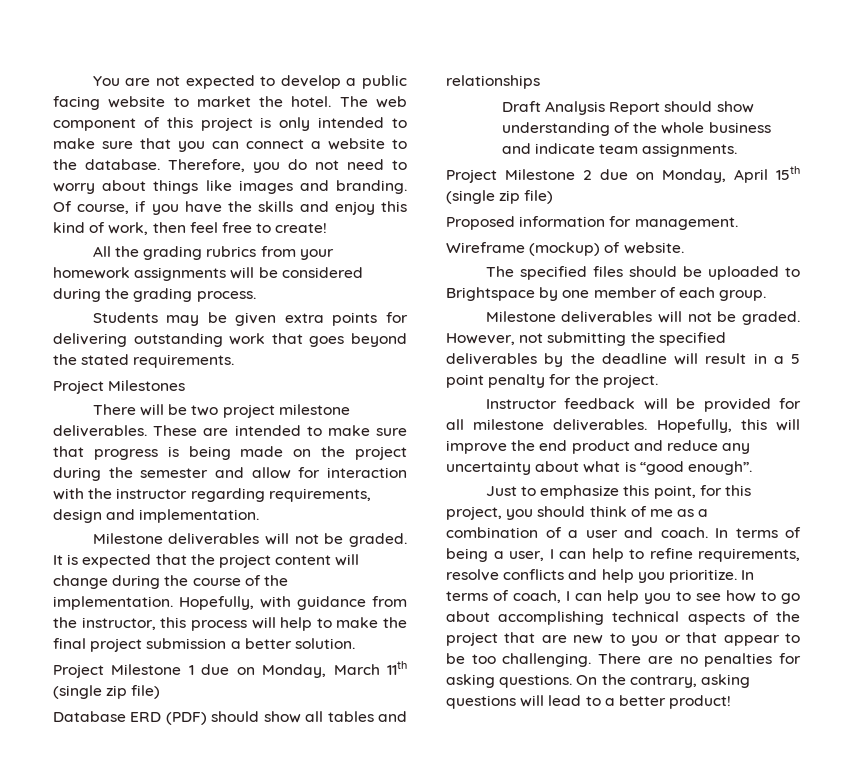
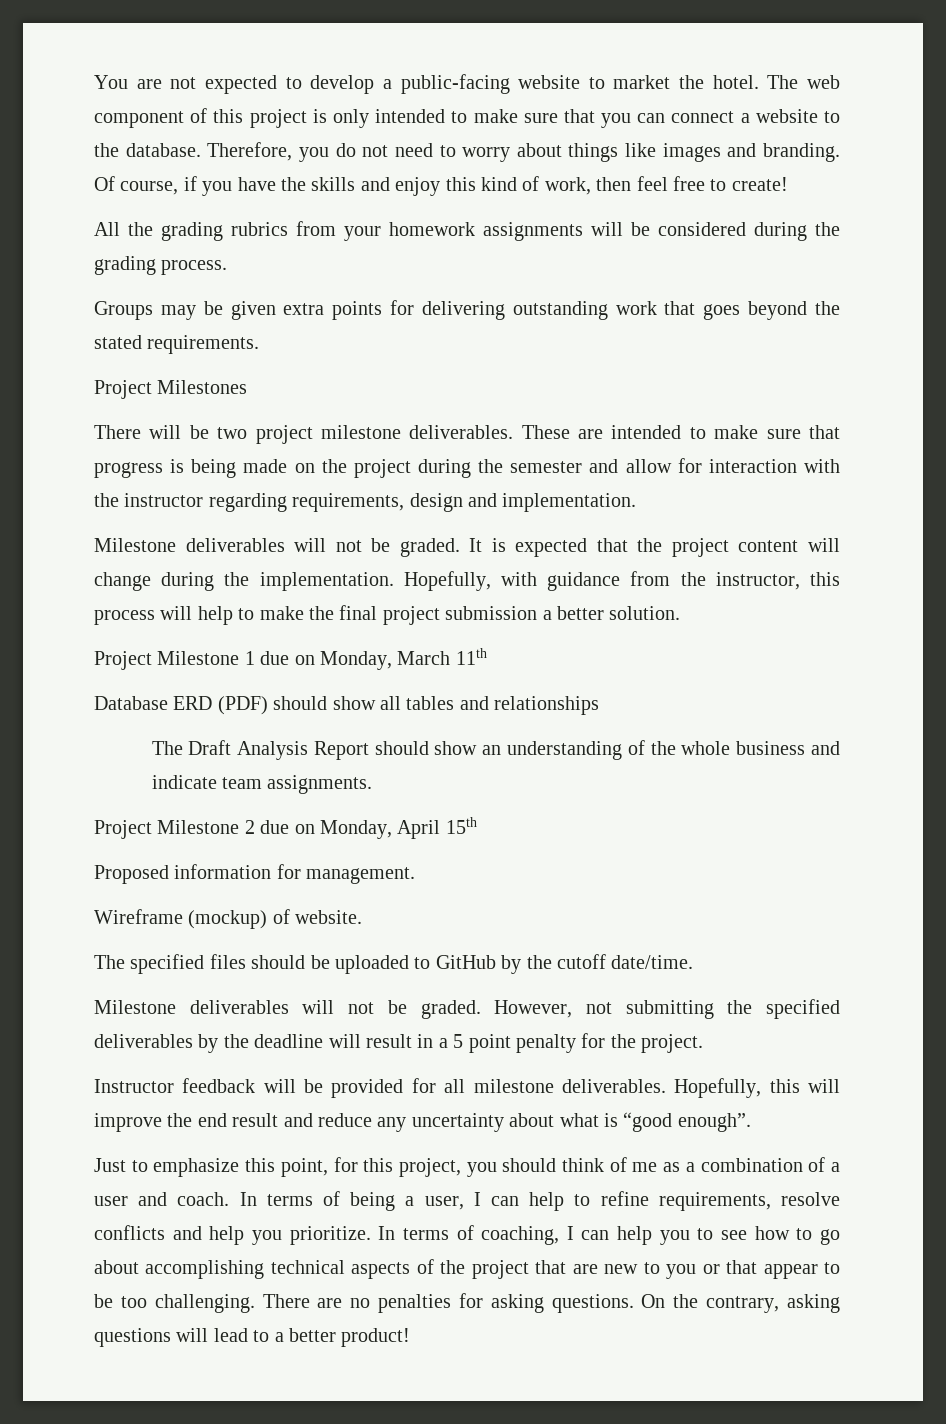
- You are not expected to develop a public facing website to market the hotel.
+ You are not expected to develop a public-facing website to market the hotel.
- Students may be given extra points for delivering outstanding work that goes beyond the stated requirements.
+ Groups may be given extra points for delivering outstanding work that goes beyond the stated requirements.
- It is expected that the project content will change during the course of the implementation.
+ It is expected that the project content will change during the implementation.
- Project Milestone 1 due on Monday, March 11th (single zip file)
+ Project Milestone 1 due on Monday, March 11th
- Draft Analysis Report should show understanding of the whole business and indicate team assignments.
+ The Draft Analysis Report should show an understanding of the whole business and indicate team assignments.
- Project Milestone 2 due on Monday, April 15th (single zip file)
+ Project Milestone 2 due on Monday, April 15th
- The specified files should be uploaded to Brightspace by one member of each group.
+ The specified files should be uploaded to GitHub by the cutoff date/time.
- Hopefully, this will improve the end product and reduce any uncertainty about what is “good enough”.
+ Hopefully, this will improve the end result and reduce any uncertainty about what is “good enough”.
- In terms of coach, I can help you to see how to go about accomplishing technical aspects of the project that are new to you or that appear to be too challenging.
+ In terms of coaching, I can help you to see how to go about accomplishing technical aspects of the project that are new to you or that appear to be too challenging.

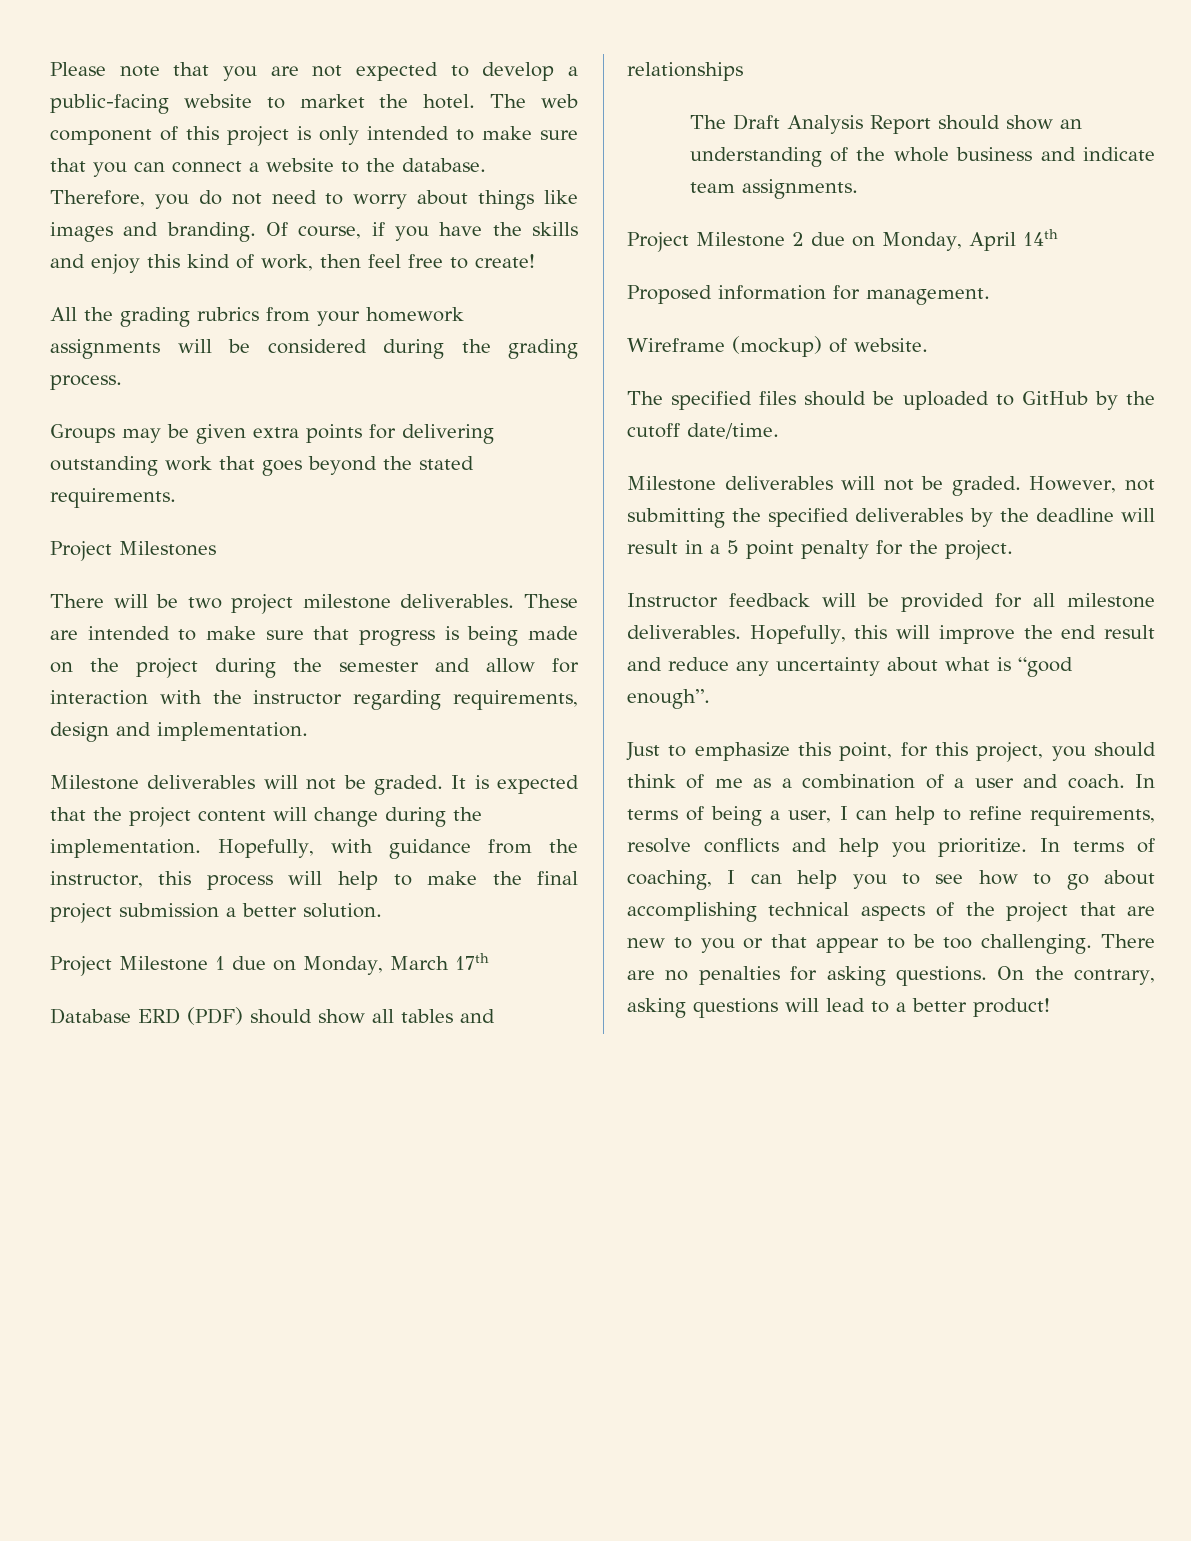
- You are not expected to develop a public-facing website to market the hotel.
+ Please note that you are not expected to develop a public-facing website to market the hotel.
- Project Milestone 1 due on Monday, March 11th
+ Project Milestone 1 due on Monday, March 17th
- Project Milestone 2 due on Monday, April 15th
+ Project Milestone 2 due on Monday, April 14th

